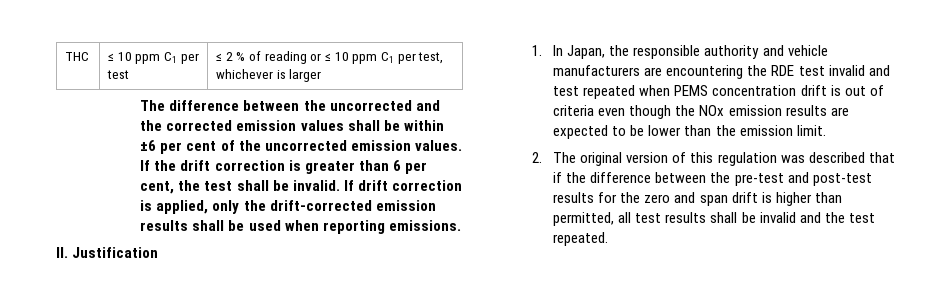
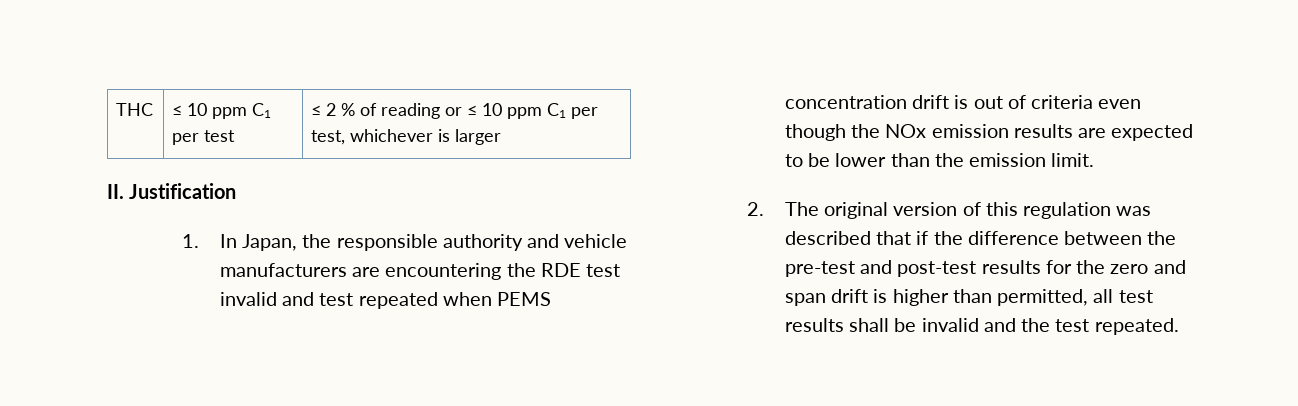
- The difference between the uncorrected and the corrected emission values shall be within ±6 per cent of the uncorrected emission values. If the drift correction is greater than 6 per cent, the test shall be invalid. If drift correction is applied, only the drift-corrected emission results shall be used when reporting emissions.

